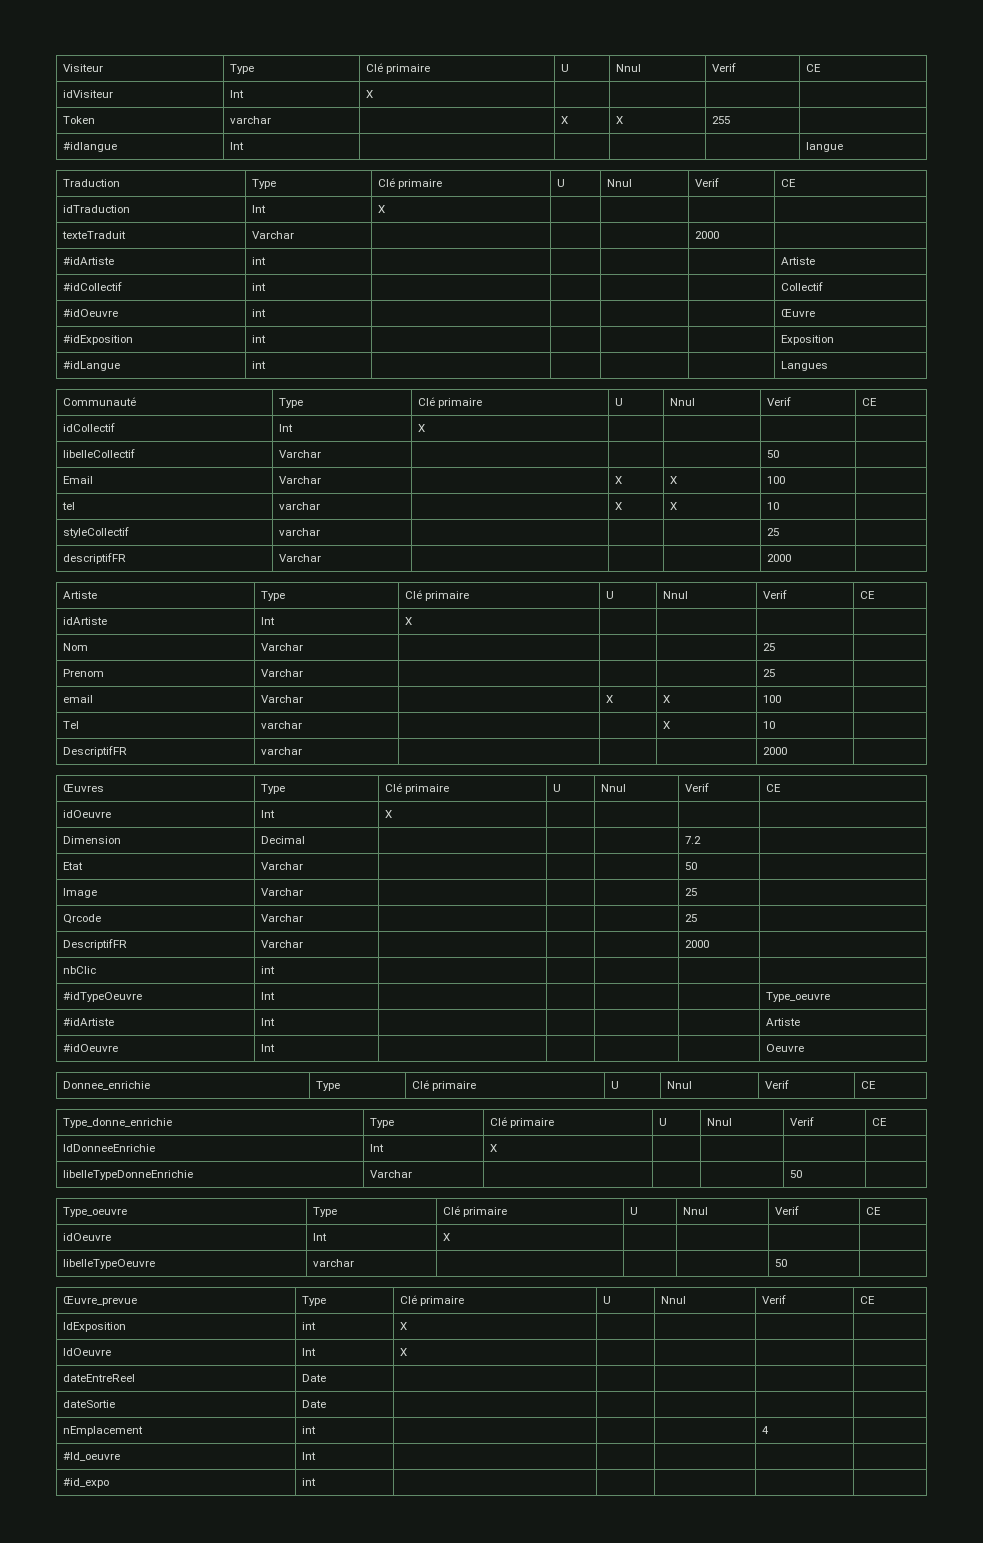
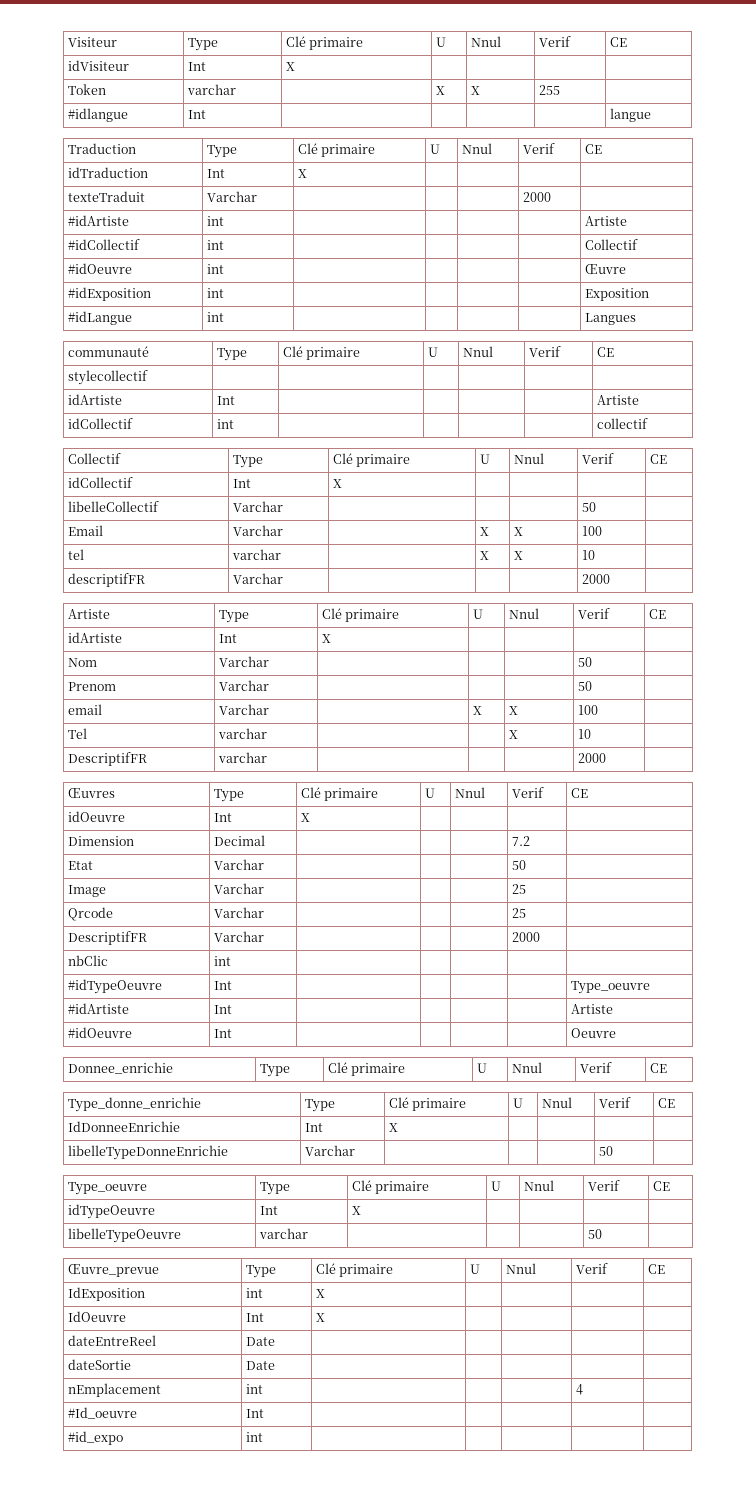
- Communauté | Type | Clé primaire | U | Nnul | Verif | CE
+ communauté | Type | Clé primaire | U | Nnul | Verif | CE
+ stylecollectif | | | | | |
+ idArtiste | Int | | | | | Artiste
+ idCollectif | int | | | | | collectif
+ Collectif | Type | Clé primaire | U | Nnul | Verif | CE
- styleCollectif | varchar | | | | 25 |
- Nom | Varchar | | | | 25 |
+ Nom | Varchar | | | | 50 |
- Prenom | Varchar | | | | 25 |
+ Prenom | Varchar | | | | 50 |
  Type_oeuvre | Type | Clé primaire | U | Nnul | Verif | CE
- idOeuvre | Int | X | | | |
+ idTypeOeuvre | Int | X | | | |

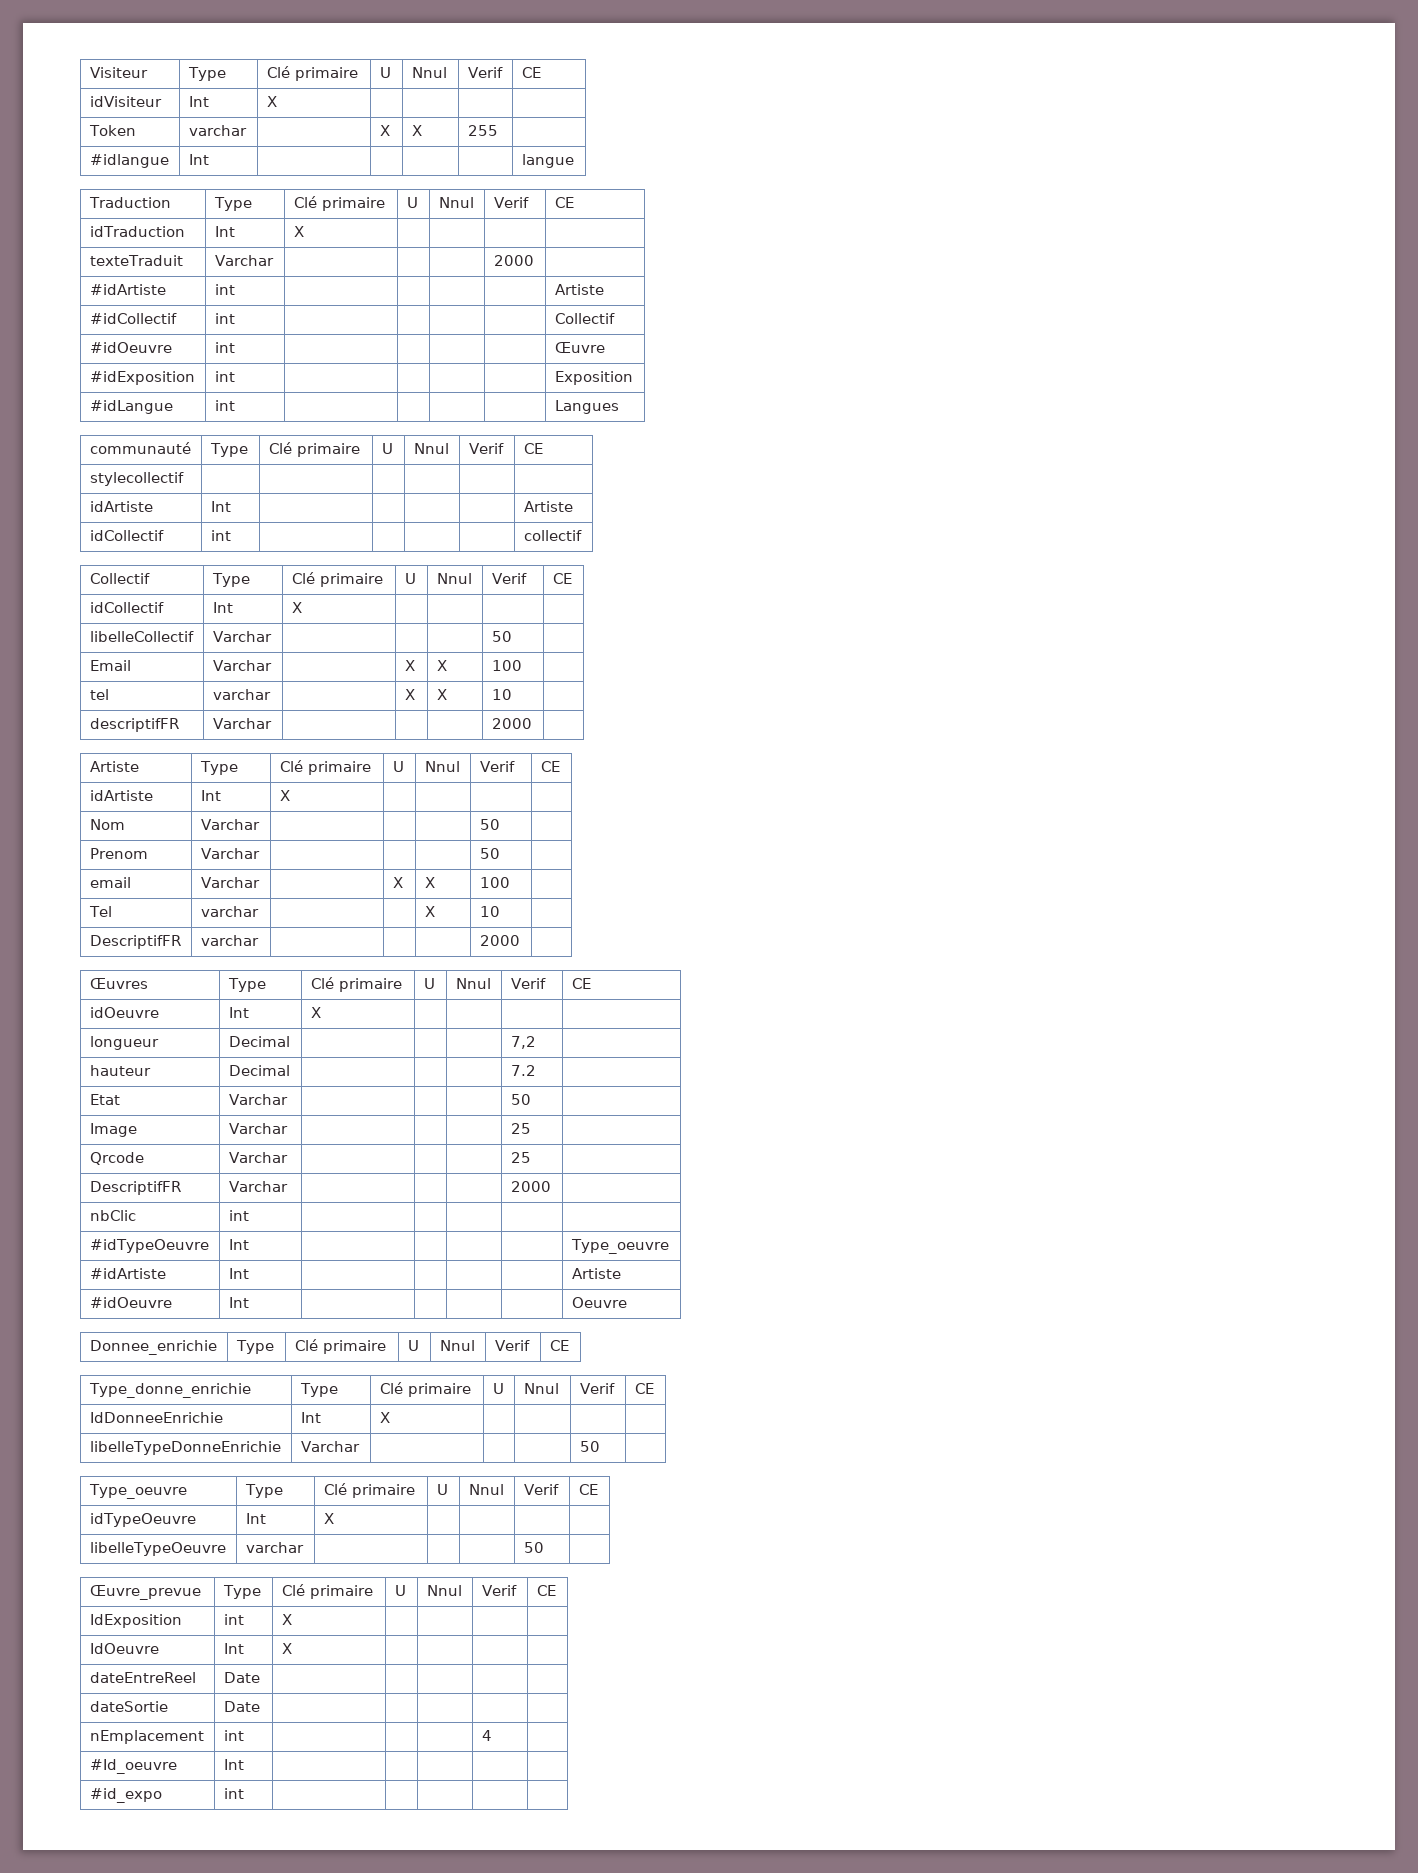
- Dimension | Decimal | | | | 7.2 |
+ longueur | Decimal | | | | 7,2 |
+ hauteur | Decimal | | | | 7.2 |

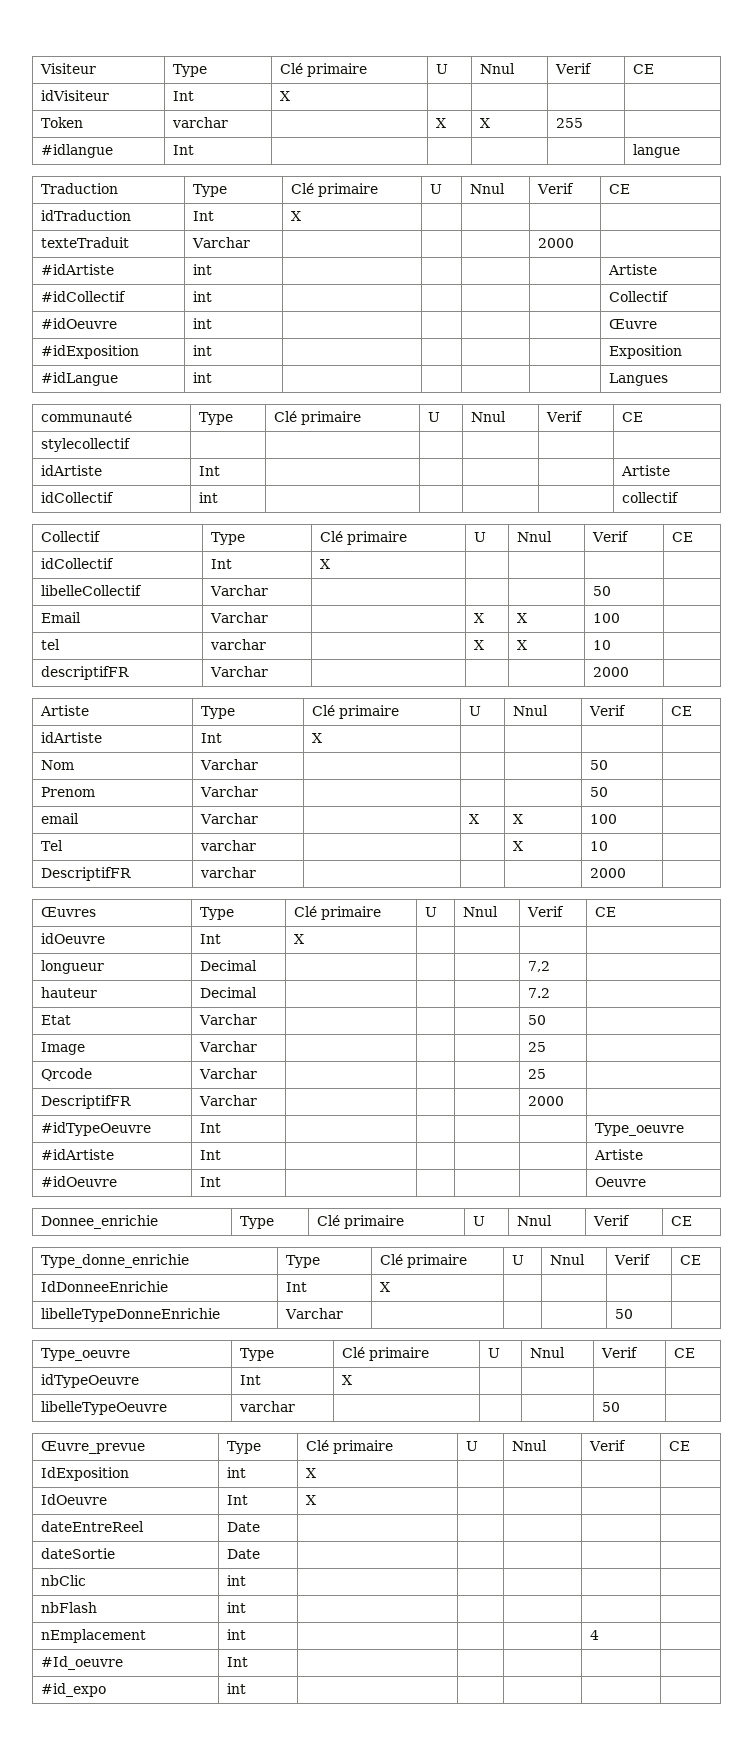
- nbClic | int | | | | |
+ nbClic | int | | | | |
+ nbFlash | int | | | | |

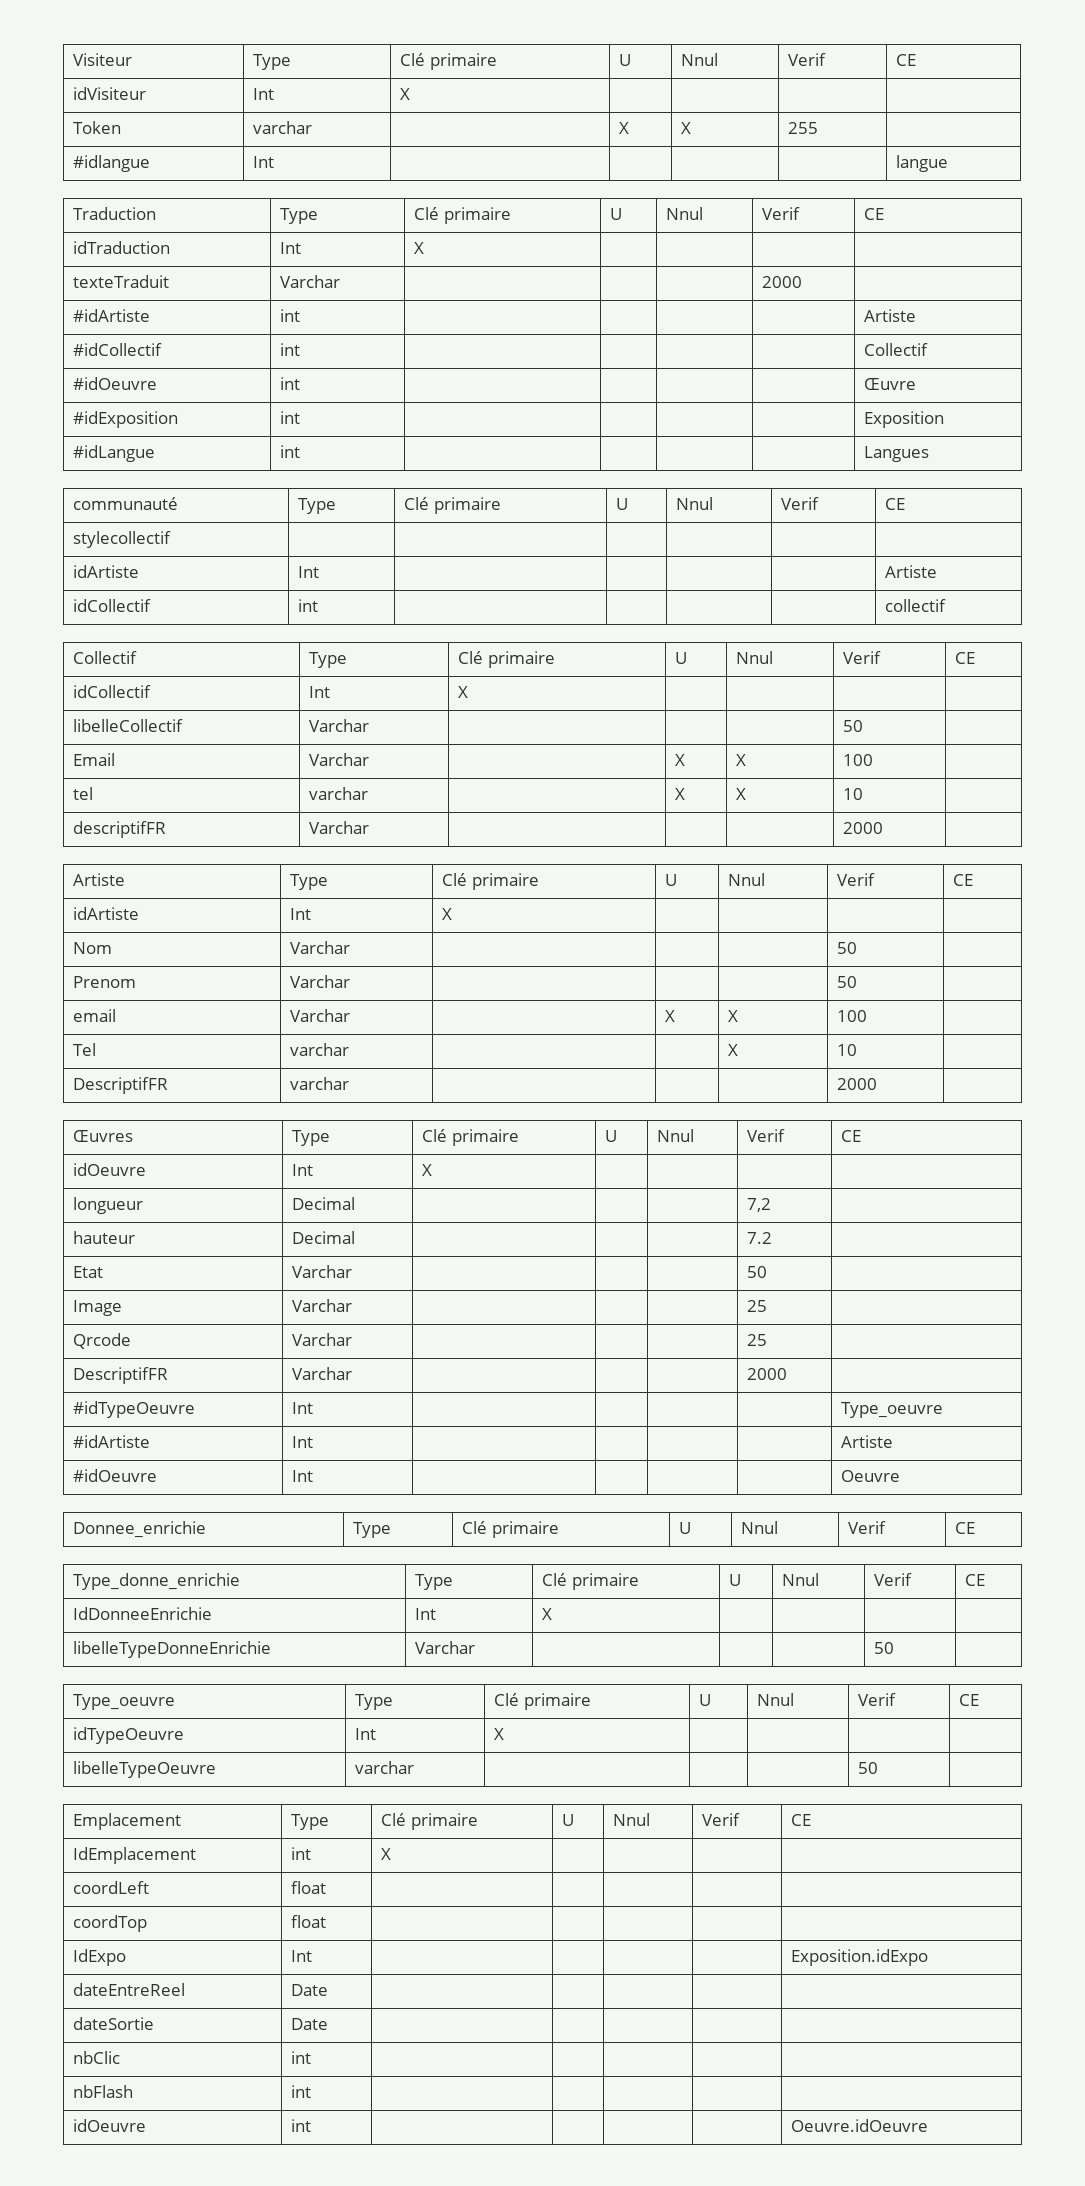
- Œuvre_prevue | Type | Clé primaire | U | Nnul | Verif | CE
- IdExposition | int | X | | | |
+ Emplacement | Type | Clé primaire | U | Nnul | Verif | CE
+ IdEmplacement | int | X | | | |
- IdOeuvre | Int | X | | | |
+ coordLeft | float | | | | |
+ coordTop | float | | | | |
+ IdExpo | Int | | | | | Exposition.idExpo
- nEmplacement | int | | | | 4 |
- #Id_oeuvre | Int | | | | |
- #id_expo | int | | | | |
+ idOeuvre | int | | | | | Oeuvre.idOeuvre

